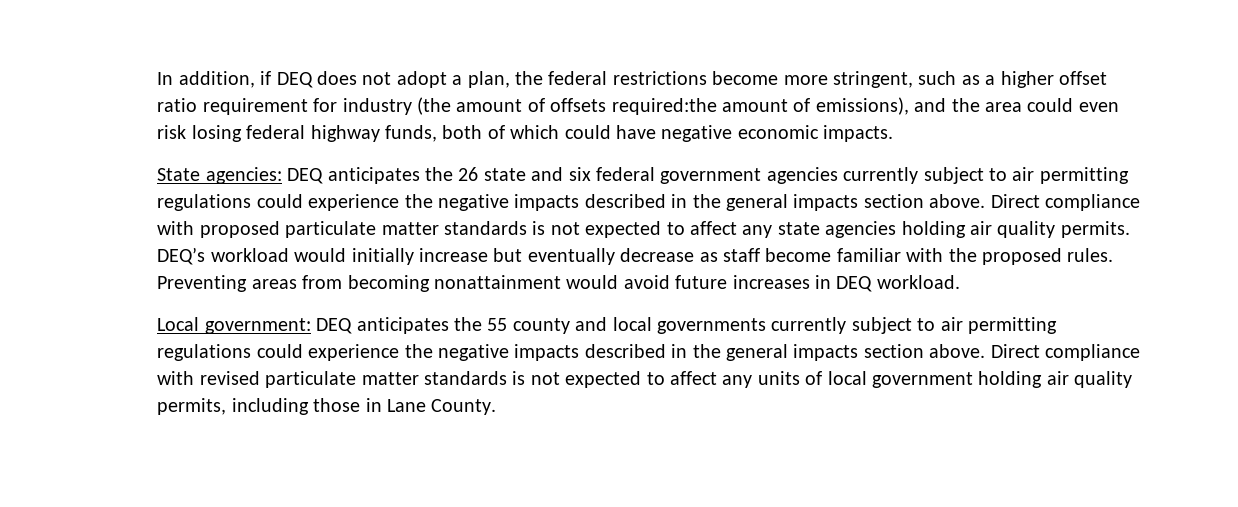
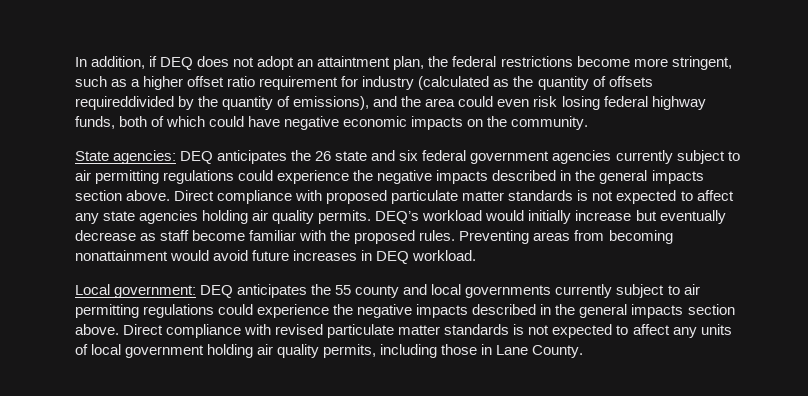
- In addition, if DEQ does not adopt a plan, the federal restrictions become more stringent, such as a higher offset ratio requirement for industry (the amount of offsets required:the amount of emissions), and the area could even risk losing federal highway funds, both of which could have negative economic impacts.
+ In addition, if DEQ does not adopt an attaintment plan, the federal restrictions become more stringent, such as a higher offset ratio requirement for industry (calculated as the quantity of offsets requireddivided by the quantity of emissions), and the area could even risk losing federal highway funds, both of which could have negative economic impacts on the community.

